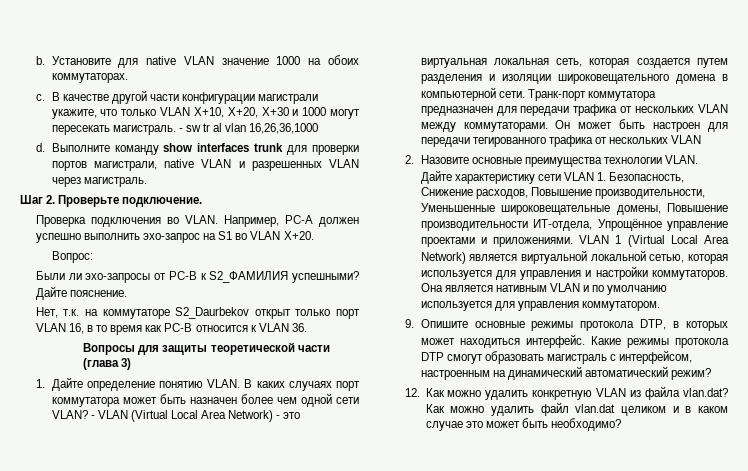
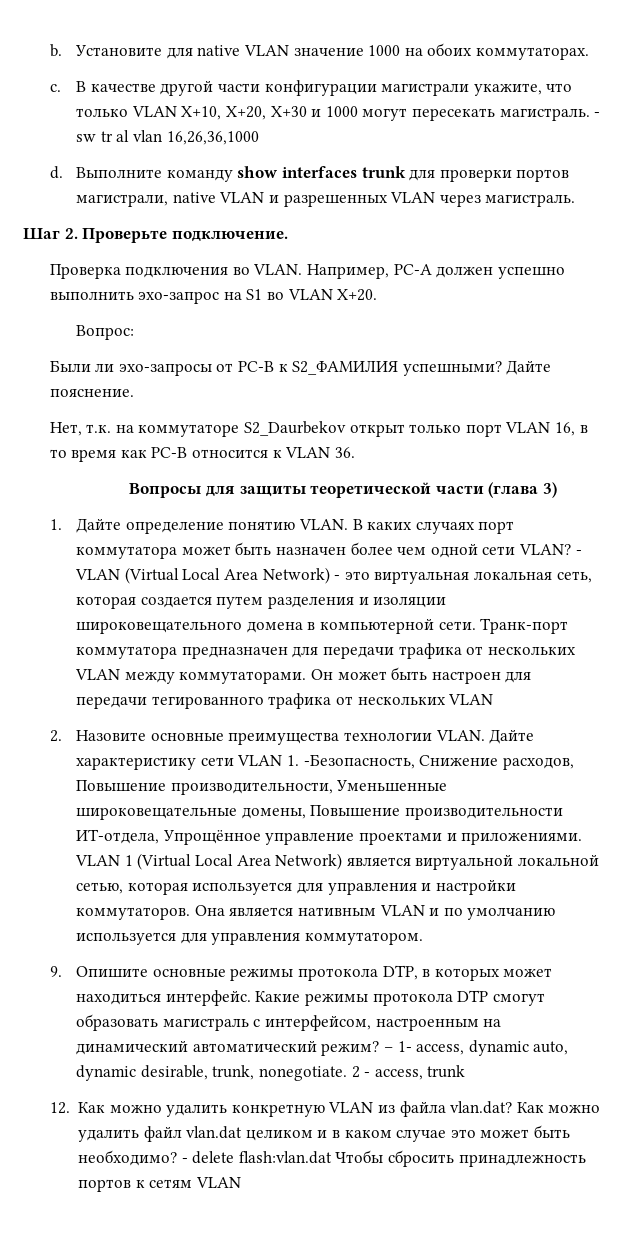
- Дайте характеристику сети VLAN 1. Безопасность, Снижение расходов, Повышение производительности, Уменьшенные широковещательные домены, Повышение производительности ИТ-отдела, Упрощённое управление проектами и приложениями.
+ Дайте характеристику сети VLAN 1. -Безопасность, Снижение расходов, Повышение производительности, Уменьшенные широковещательные домены, Повышение производительности ИТ-отдела, Упрощённое управление проектами и приложениями.
+ – 1- access, dynamic auto, dynamic desirable, trunk, nonegotiate. 2 - access, trunk
+ - delete flash:vlan.dat Чтобы сбросить принадлежность портов к сетям VLAN

